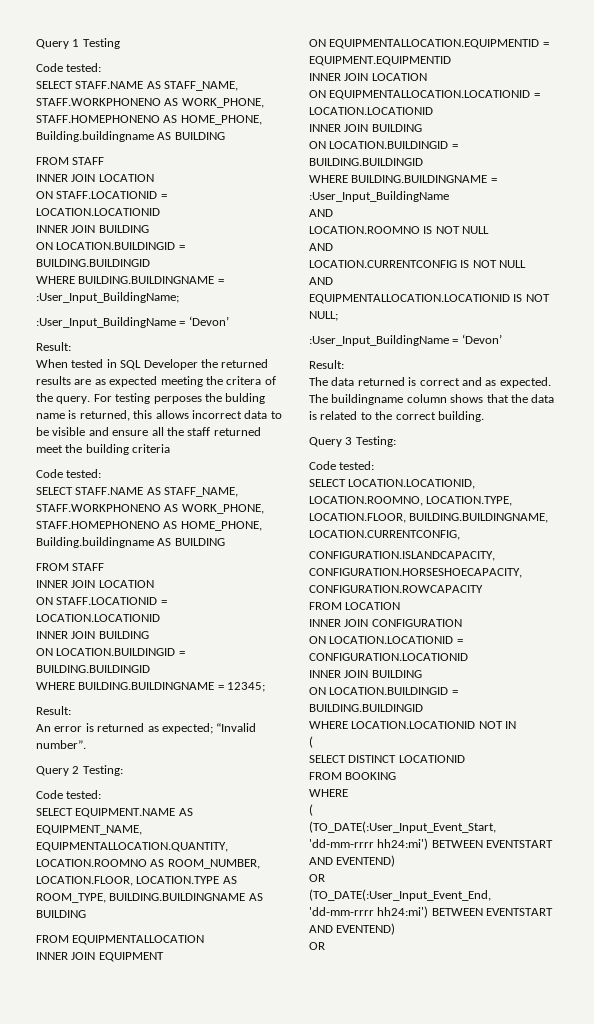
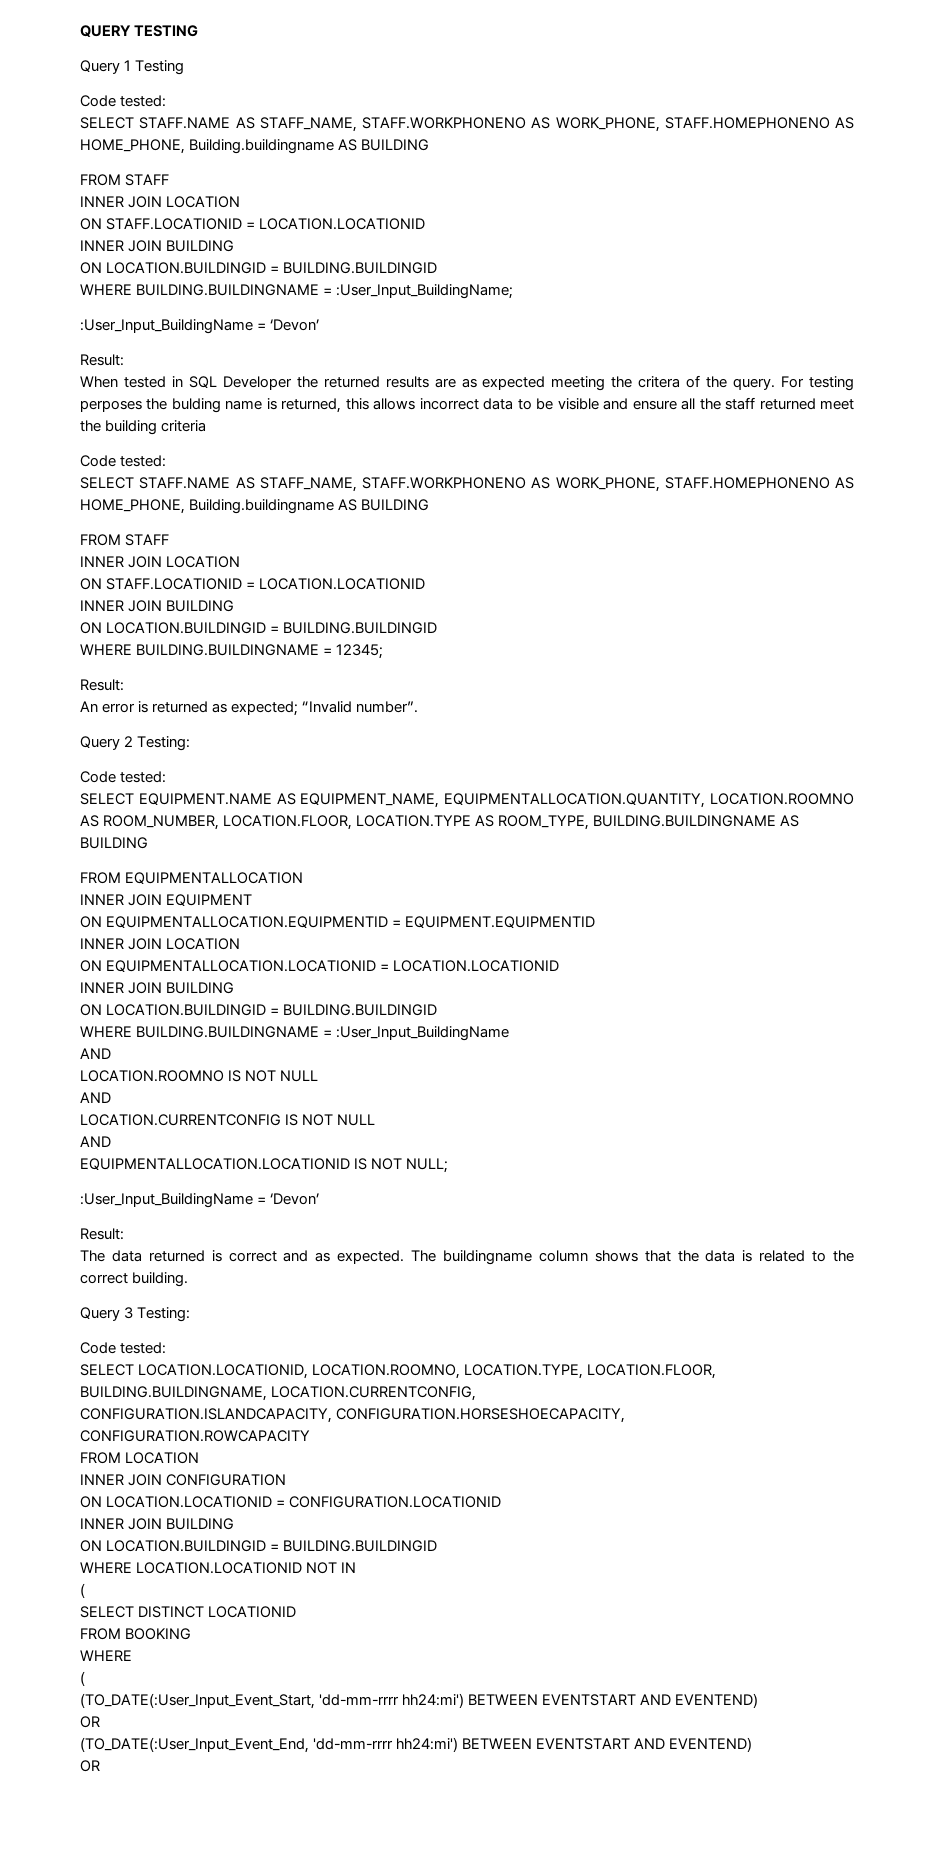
+ QUERY TESTING

